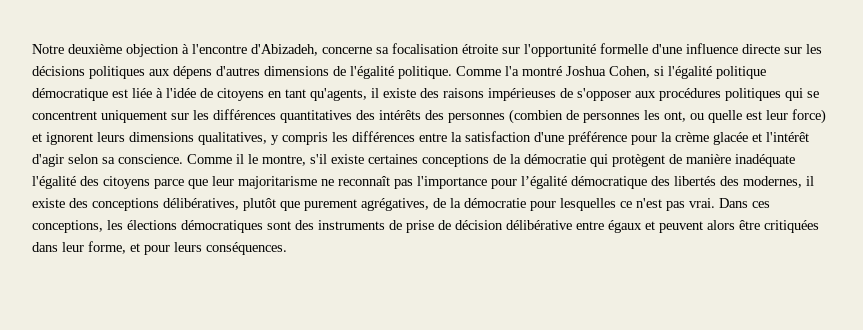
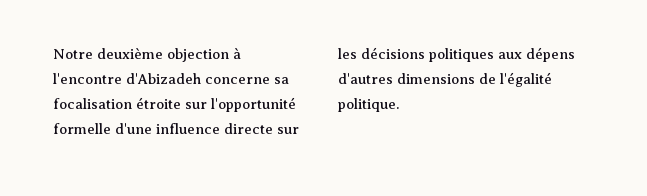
- Notre deuxième objection à l'encontre d'Abizadeh, concerne sa focalisation étroite sur l'opportunité formelle d'une influence directe sur les décisions politiques aux dépens d'autres dimensions de l'égalité politique. Comme l'a montré Joshua Cohen, si l'égalité politique démocratique est liée à l'idée de citoyens en tant qu'agents, il existe des raisons impérieuses de s'opposer aux procédures politiques qui se concentrent uniquement sur les différences quantitatives des intérêts des personnes (combien de personnes les ont, ou quelle est leur force) et ignorent leurs dimensions qualitatives, y compris les différences entre la satisfaction d'une préférence pour la crème glacée et l'intérêt d'agir selon sa conscience. Comme il le montre, s'il existe certaines conceptions de la démocratie qui protègent de manière inadéquate l'égalité des citoyens parce que leur majoritarisme ne reconnaît pas l'importance pour l’égalité démocratique des libertés des modernes, il existe des conceptions délibératives, plutôt que purement agrégatives, de la démocratie pour lesquelles ce n'est pas vrai. Dans ces conceptions, les élections démocratiques sont des instruments de prise de décision délibérative entre égaux et peuvent alors être critiquées dans leur forme, et pour leurs conséquences.
+ Notre deuxième objection à l'encontre d'Abizadeh concerne sa focalisation étroite sur l'opportunité formelle d'une influence directe sur les décisions politiques aux dépens d'autres dimensions de l'égalité politique.

